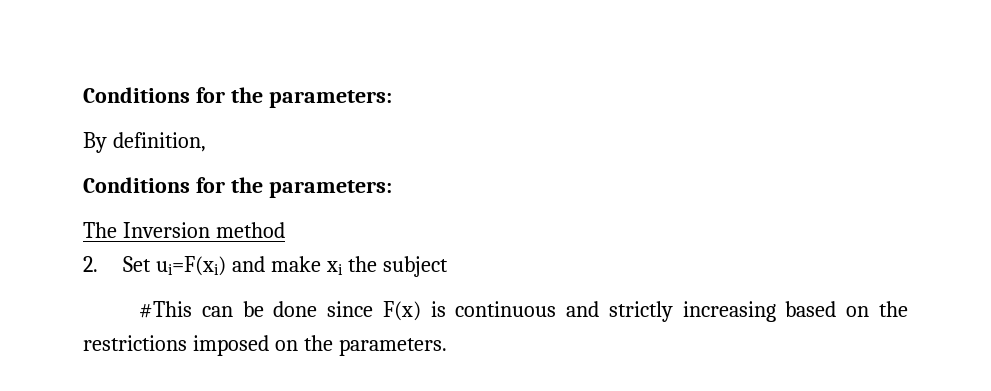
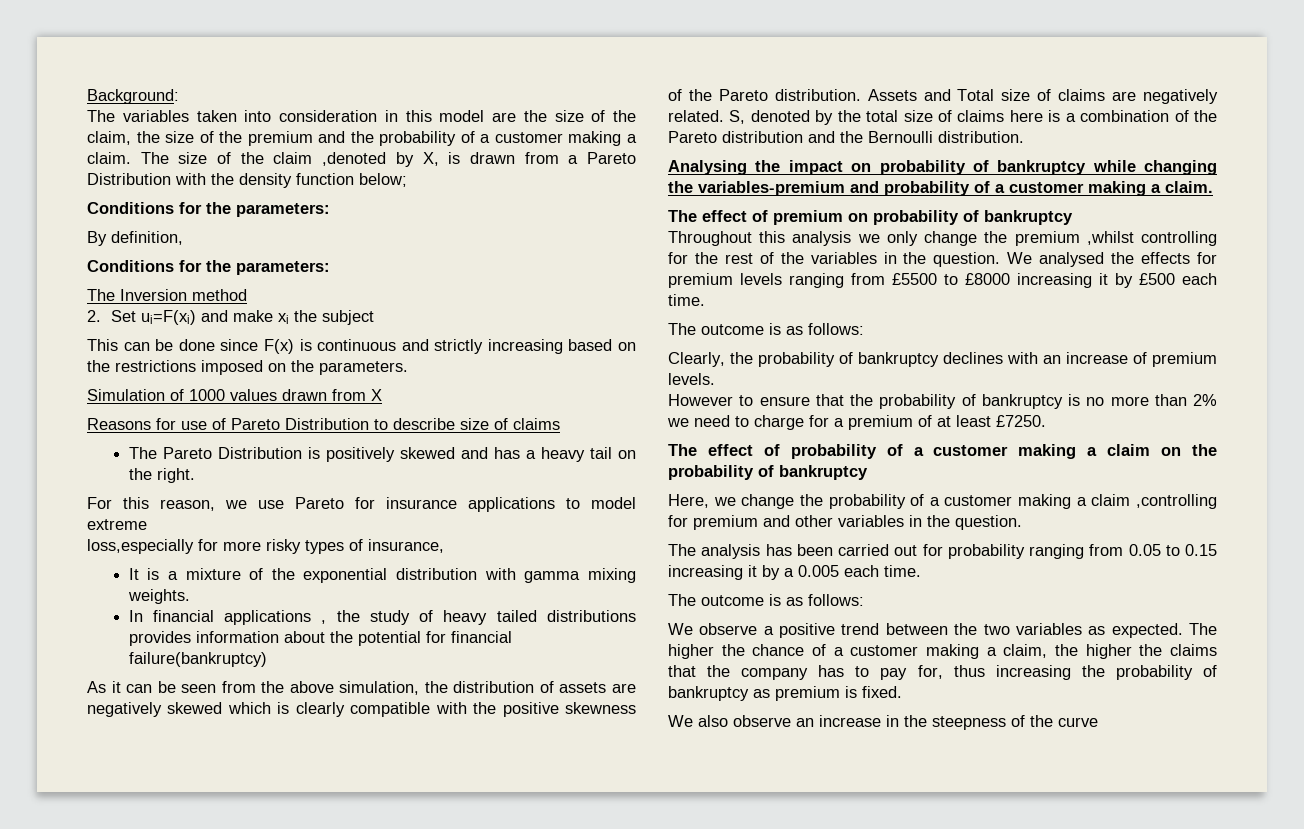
+ Background:
+ The variables taken into consideration in this model are the size of the claim, the size of the premium and the probability of a customer making a claim. The size of the claim ,denoted by X, is drawn from a Pareto Distribution with the density function below;
- #This can be done since F(x) is continuous and strictly increasing based on the restrictions imposed on the parameters.
+ This can be done since F(x) is continuous and strictly increasing based on the restrictions imposed on the parameters.
+ Simulation of 1000 values drawn from X
+ Reasons for use of Pareto Distribution to describe size of claims
+ The Pareto Distribution is positively skewed and has a heavy tail on the right.
+ For this reason, we use Pareto for insurance applications to model extreme
+ loss,especially for more risky types of insurance,
+ It is a mixture of the exponential distribution with gamma mixing weights.
+ In financial applications , the study of heavy tailed distributions provides information about the potential for financial failure(bankruptcy)
+ As it can be seen from the above simulation, the distribution of assets are negatively skewed which is clearly compatible with the positive skewness of the Pareto distribution. Assets and Total size of claims are negatively related. S, denoted by the total size of claims here is a combination of the Pareto distribution and the Bernoulli distribution.
+ Analysing the impact on probability of bankruptcy while changing the variables-premium and probability of a customer making a claim.
+ The effect of premium on probability of bankruptcy
+ Throughout this analysis we only change the premium ,whilst controlling for the rest of the variables in the question. We analysed the effects for premium levels ranging from £5500 to £8000 increasing it by £500 each time.
+ The outcome is as follows:
+ Clearly, the probability of bankruptcy declines with an increase of premium levels.
+ However to ensure that the probability of bankruptcy is no more than 2% we need to charge for a premium of at least £7250.
+ The effect of probability of a customer making a claim on the probability of bankruptcy
+ Here, we change the probability of a customer making a claim ,controlling for premium and other variables in the question.
+ The analysis has been carried out for probability ranging from 0.05 to 0.15 increasing it by a 0.005 each time.
+ The outcome is as follows:
+ We observe a positive trend between the two variables as expected. The higher the chance of a customer making a claim, the higher the claims that the company has to pay for, thus increasing the probability of bankruptcy as premium is fixed.
+ We also observe an increase in the steepness of the curve

